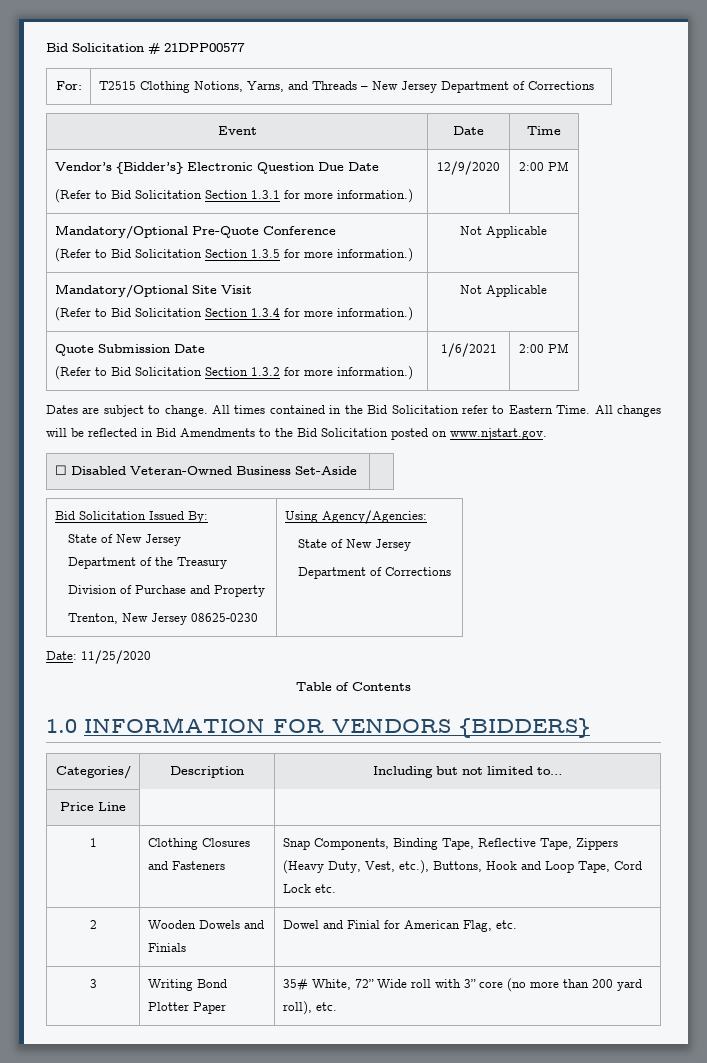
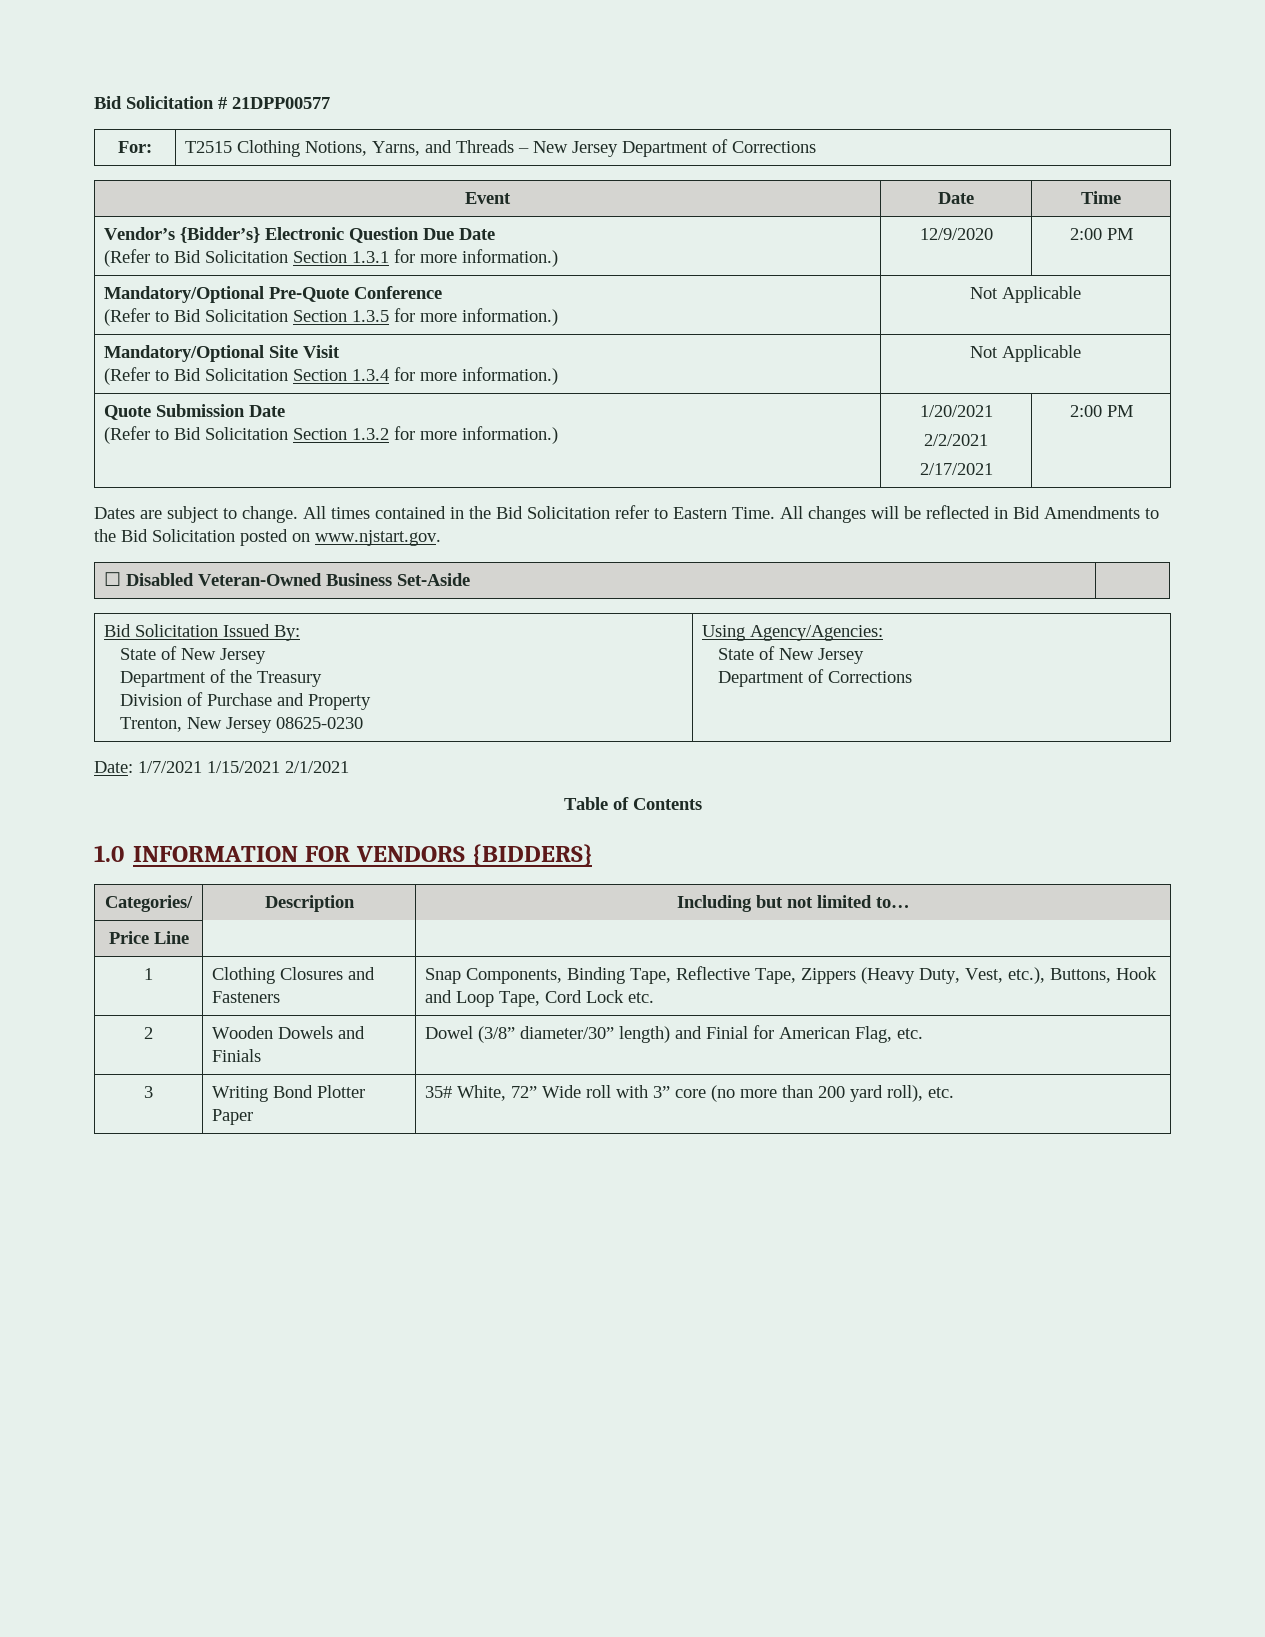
  Quote Submission Date
- (Refer to Bid Solicitation Section 1.3.2 for more information.) | 1/6/2021 | 2:00 PM
+ (Refer to Bid Solicitation Section 1.3.2 for more information.) | 1/20/2021
+ 2/2/2021
+ 2/17/2021 | 2:00 PM
- Date: 11/25/2020
+ Date: 1/7/2021 1/15/2021 2/1/2021
- 2 | Wooden Dowels and Finials | Dowel and Finial for American Flag, etc.
+ 2 | Wooden Dowels and Finials | Dowel (3/8” diameter/30” length) and Finial for American Flag, etc.

